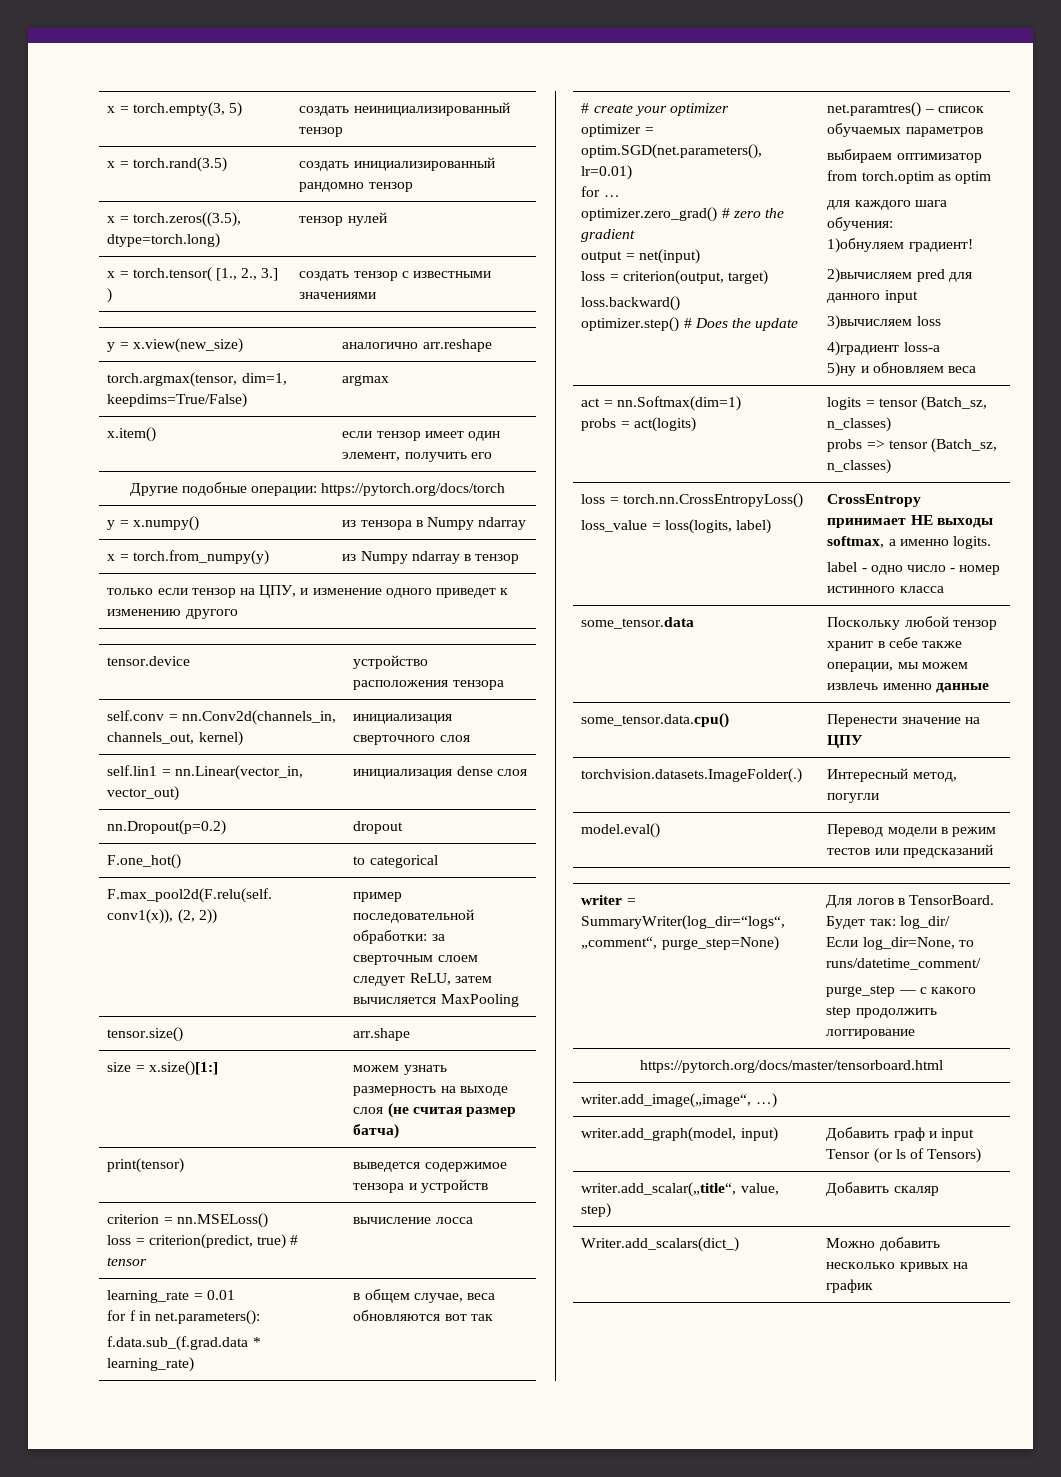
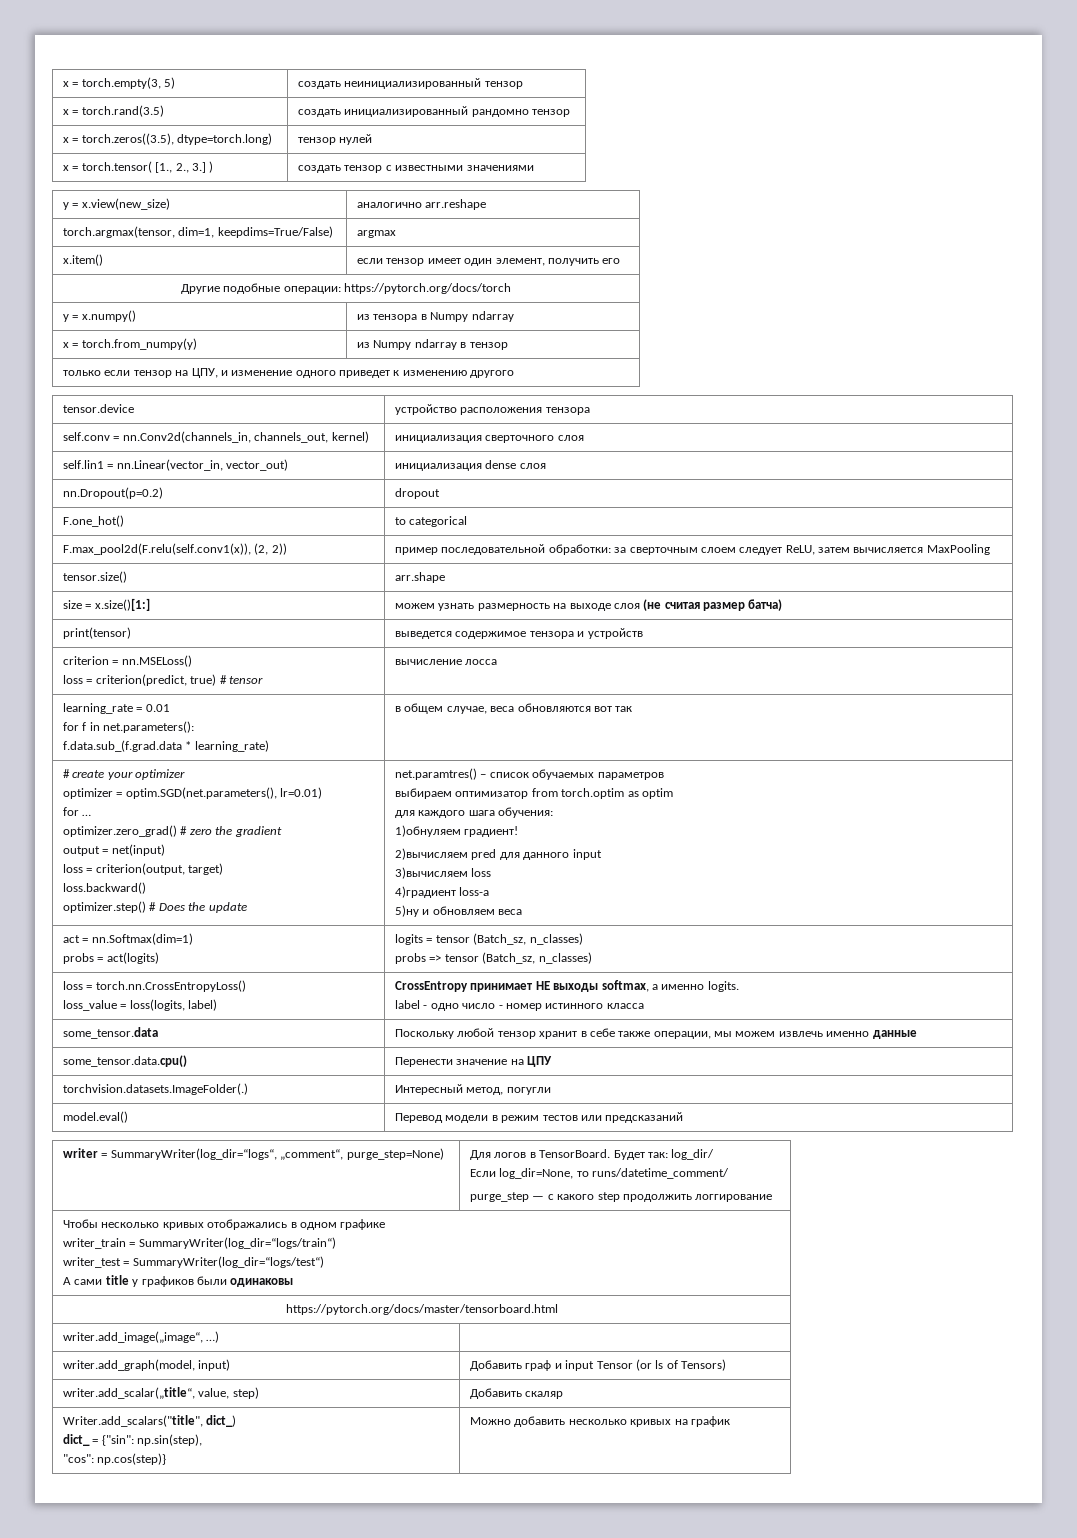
+ Чтобы несколько кривых отображались в одном графике
+ writer_train = SummaryWriter(log_dir=“logs/train“)
+ writer_test = SummaryWriter(log_dir=“logs/test“)
+ А сами title у графиков были одинаковы
- Writer.add_scalars(dict_) | Можно добавить несколько кривых на график
+ Writer.add_scalars("title", dict_)
+ dict_ = {"sin": np.sin(step),
+ "cos": np.cos(step)} | Можно добавить несколько кривых на график

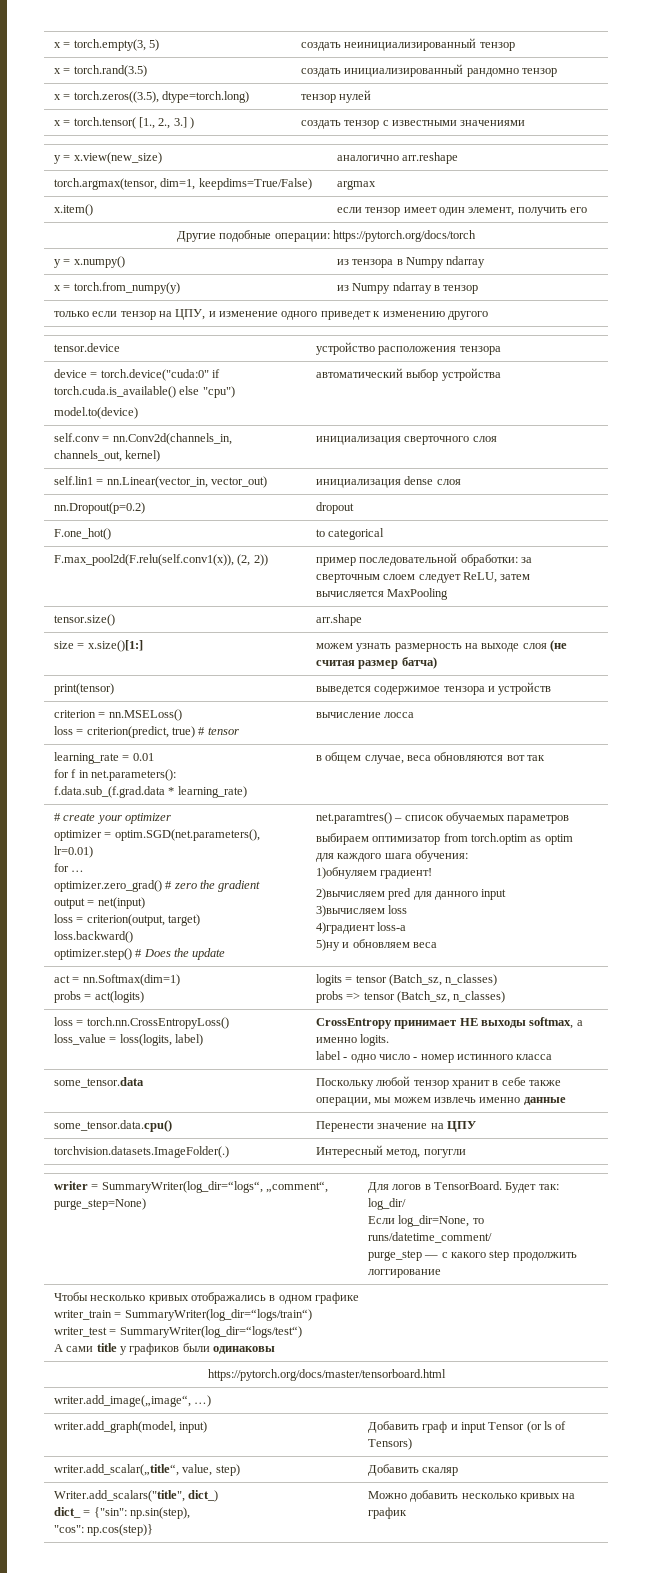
+ device = torch.device("cuda:0" if torch.cuda.is_available() else "cpu")
+ model.to(device) | автоматический выбор устройства
- model.eval() | Перевод модели в режим тестов или предсказаний

